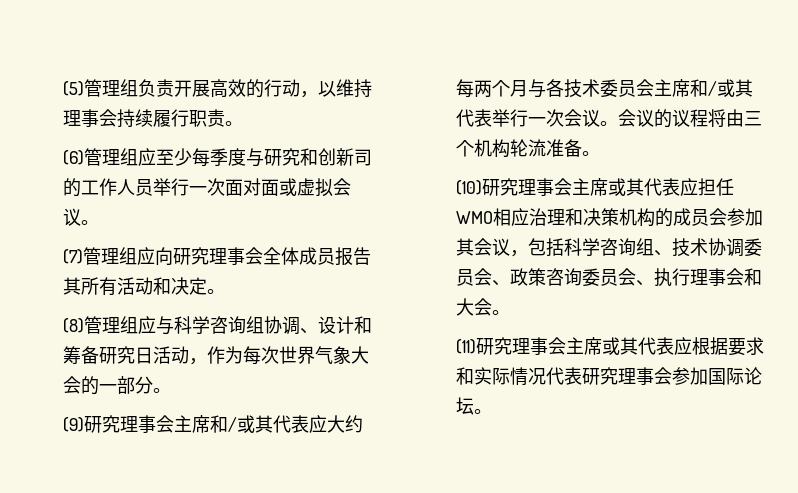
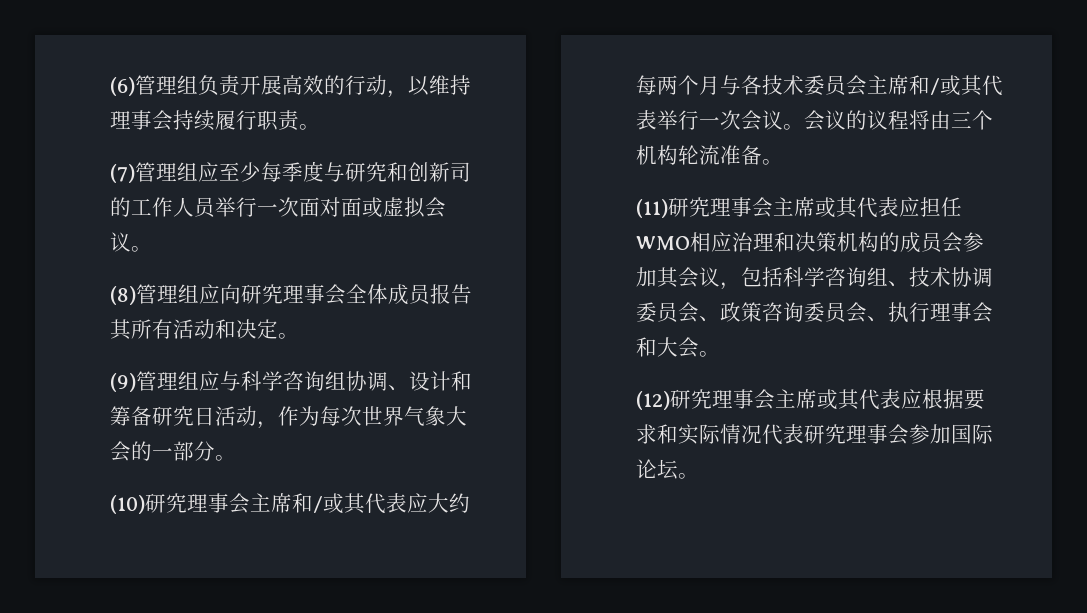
- (5)管理组负责开展高效的行动，以维持理事会持续履行职责。
+ (6)管理组负责开展高效的行动，以维持理事会持续履行职责。
- (6)管理组应至少每季度与研究和创新司的工作人员举行一次面对面或虚拟会议。
+ (7)管理组应至少每季度与研究和创新司的工作人员举行一次面对面或虚拟会议。
- (7)管理组应向研究理事会全体成员报告其所有活动和决定。
+ (8)管理组应向研究理事会全体成员报告其所有活动和决定。
- (8)管理组应与科学咨询组协调、设计和筹备研究日活动，作为每次世界气象大会的一部分。
+ (9)管理组应与科学咨询组协调、设计和筹备研究日活动，作为每次世界气象大会的一部分。
- (9)研究理事会主席和/或其代表应大约每两个月与各技术委员会主席和/或其代表举行一次会议。
+ (10)研究理事会主席和/或其代表应大约每两个月与各技术委员会主席和/或其代表举行一次会议。
- (10)研究理事会主席或其代表应担任WMO相应治理和决策机构的成员会参加其会议，包括科学咨询组、技术协调委员会、政策咨询委员会、执行理事会和大会。
+ (11)研究理事会主席或其代表应担任WMO相应治理和决策机构的成员会参加其会议，包括科学咨询组、技术协调委员会、政策咨询委员会、执行理事会和大会。
- (11)研究理事会主席或其代表应根据要求和实际情况代表研究理事会参加国际论坛。
+ (12)研究理事会主席或其代表应根据要求和实际情况代表研究理事会参加国际论坛。

